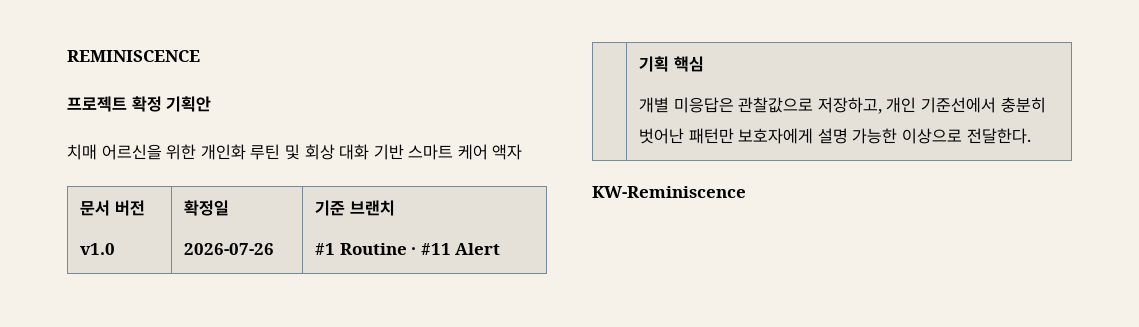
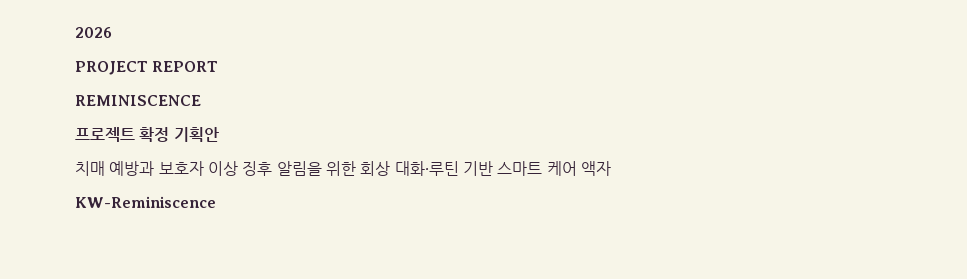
+ 2026
+ PROJECT REPORT
- 치매 어르신을 위한 개인화 루틴 및 회상 대화 기반 스마트 케어 액자
- 문서 버전
- v1.0 | 확정일
- 2026-07-26 | 기준 브랜치
- #1 Routine · #11 Alert
- | 기획 핵심
- 개별 미응답은 관찰값으로 저장하고, 개인 기준선에서 충분히 벗어난 패턴만 보호자에게 설명 가능한 이상으로 전달한다.
+ 치매 예방과 보호자 이상 징후 알림을 위한 회상 대화·루틴 기반 스마트 케어 액자

